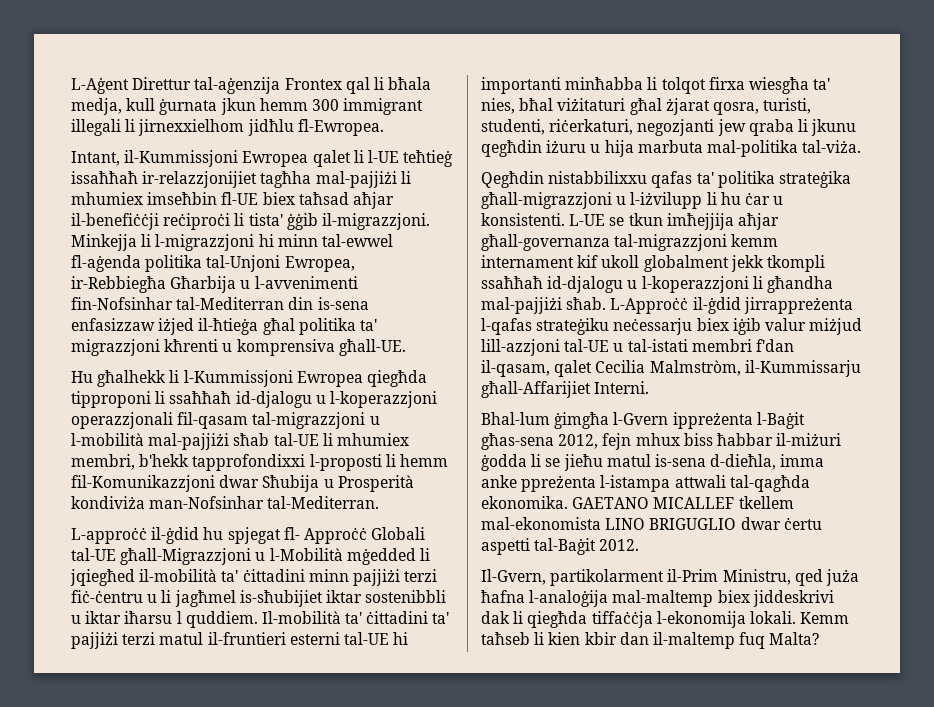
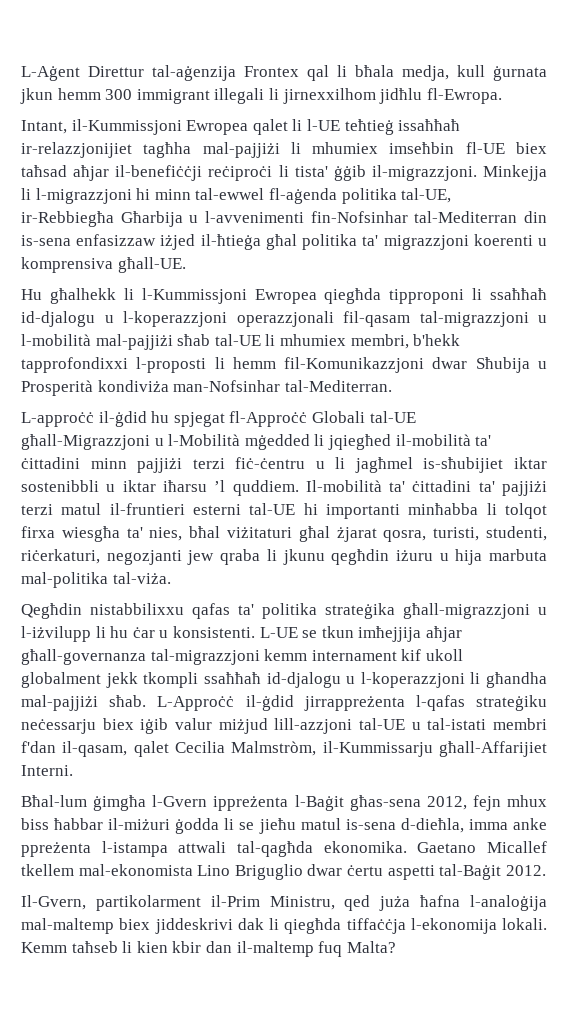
- L-Aġent Direttur tal-aġenzija Frontex qal li bħala medja, kull ġurnata jkun hemm 300 immigrant illegali li jirnexxielhom jidħlu fl-Ewropea.
+ L-Aġent Direttur tal-aġenzija Frontex qal li bħala medja, kull ġurnata jkun hemm 300 immigrant illegali li jirnexxilhom jidħlu fl-Ewropa.
- Minkejja li l-migrazzjoni hi minn tal-ewwel fl-aġenda politika tal-Unjoni Ewropea, ir-Rebbiegħa Għarbija u l-avvenimenti fin-Nofsinhar tal-Mediterran din is-sena enfasizzaw iżjed il-ħtieġa għal politika ta' migrazzjoni kħrenti u komprensiva għall-UE.
+ Minkejja li l-migrazzjoni hi minn tal-ewwel fl-aġenda politika tal-UE, ir-Rebbiegħa Għarbija u l-avvenimenti fin-Nofsinhar tal-Mediterran din is-sena enfasizzaw iżjed il-ħtieġa għal politika ta' migrazzjoni koerenti u komprensiva għall-UE.
- L-approċċ il-ġdid hu spjegat fl- Approċċ Globali tal-UE għall-Migrazzjoni u l-Mobilità mġedded li jqiegħed il-mobilità ta' ċittadini minn pajjiżi terzi fiċ-ċentru u li jagħmel is-sħubijiet iktar sostenibbli u iktar iħarsu l quddiem.
+ L-approċċ il-ġdid hu spjegat fl-Approċċ Globali tal-UE għall-Migrazzjoni u l-Mobilità mġedded li jqiegħed il-mobilità ta' ċittadini minn pajjiżi terzi fiċ-ċentru u li jagħmel is-sħubijiet iktar sostenibbli u iktar iħarsu ’l quddiem.
- Bhal-lum ġimgħa l-Gvern ippreżenta l-Baġit għas-sena 2012, fejn mhux biss ħabbar il-miżuri ġodda li se jieħu matul is-sena d-dieħla, imma anke ppreżenta l-istampa attwali tal-qagħda ekonomika.
+ Bħal-lum ġimgħa l-Gvern ippreżenta l-Baġit għas-sena 2012, fejn mhux biss ħabbar il-miżuri ġodda li se jieħu matul is-sena d-dieħla, imma anke ppreżenta l-istampa attwali tal-qagħda ekonomika.
- GAETANO MICALLEF tkellem mal-ekonomista LINO BRIGUGLIO dwar ċertu aspetti tal-Baġit 2012.
+ Gaetano Micallef tkellem mal-ekonomista Lino Briguglio dwar ċertu aspetti tal-Baġit 2012.

